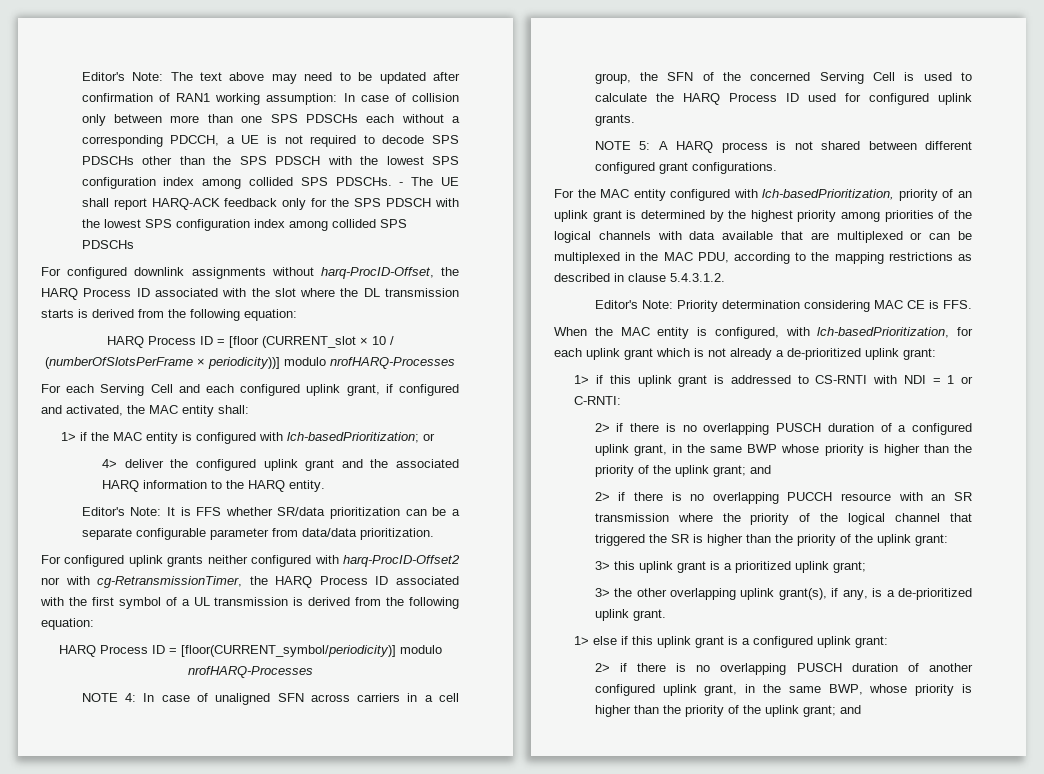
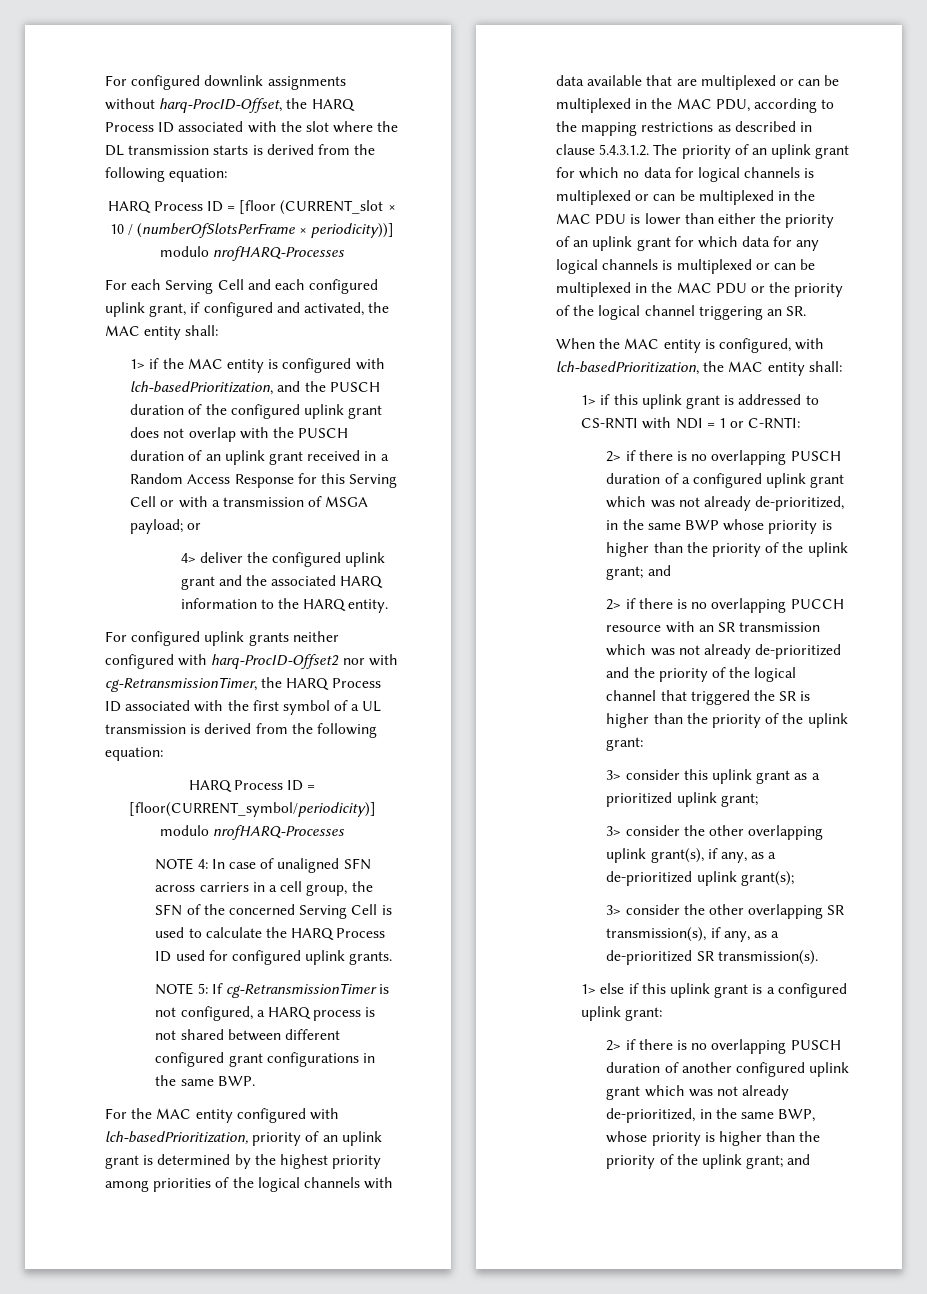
- Editor's Note: The text above may need to be updated after confirmation of RAN1 working assumption: In case of collision only between more than one SPS PDSCHs each without a corresponding PDCCH, a UE is not required to decode SPS PDSCHs other than the SPS PDSCH with the lowest SPS configuration index among collided SPS PDSCHs. - The UE shall report HARQ-ACK feedback only for the SPS PDSCH with the lowest SPS configuration index among collided SPS PDSCHs
- 1> if the MAC entity is configured with lch-basedPrioritization; or
+ 1> if the MAC entity is configured with lch-basedPrioritization, and the PUSCH duration of the configured uplink grant does not overlap with the PUSCH duration of an uplink grant received in a Random Access Response for this Serving Cell or with a transmission of MSGA payload; or
- Editor's Note: It is FFS whether SR/data prioritization can be a separate configurable parameter from data/data prioritization.
- NOTE 5: A HARQ process is not shared between different configured grant configurations.
+ NOTE 5: If cg-RetransmissionTimer is not configured, a HARQ process is not shared between different configured grant configurations in the same BWP.
- For the MAC entity configured with lch-basedPrioritization, priority of an uplink grant is determined by the highest priority among priorities of the logical channels with data available that are multiplexed or can be multiplexed in the MAC PDU, according to the mapping restrictions as described in clause 5.4.3.1.2.
- Editor's Note: Priority determination considering MAC CE is FFS.
+ For the MAC entity configured with lch-basedPrioritization, priority of an uplink grant is determined by the highest priority among priorities of the logical channels with data available that are multiplexed or can be multiplexed in the MAC PDU, according to the mapping restrictions as described in clause 5.4.3.1.2. The priority of an uplink grant for which no data for logical channels is multiplexed or can be multiplexed in the MAC PDU is lower than either the priority of an uplink grant for which data for any logical channels is multiplexed or can be multiplexed in the MAC PDU or the priority of the logical channel triggering an SR.
- When the MAC entity is configured, with lch-basedPrioritization, for each uplink grant which is not already a de-prioritized uplink grant:
+ When the MAC entity is configured, with lch-basedPrioritization, the MAC entity shall:
- 2> if there is no overlapping PUSCH duration of a configured uplink grant, in the same BWP whose priority is higher than the priority of the uplink grant; and
+ 2> if there is no overlapping PUSCH duration of a configured uplink grant which was not already de-prioritized, in the same BWP whose priority is higher than the priority of the uplink grant; and
- 2> if there is no overlapping PUCCH resource with an SR transmission where the priority of the logical channel that triggered the SR is higher than the priority of the uplink grant:
+ 2> if there is no overlapping PUCCH resource with an SR transmission which was not already de-prioritized and the priority of the logical channel that triggered the SR is higher than the priority of the uplink grant:
- 3> this uplink grant is a prioritized uplink grant;
+ 3> consider this uplink grant as a prioritized uplink grant;
- 3> the other overlapping uplink grant(s), if any, is a de-prioritized uplink grant.
+ 3> consider the other overlapping uplink grant(s), if any, as a de-prioritized uplink grant(s);
+ 3> consider the other overlapping SR transmission(s), if any, as a de-prioritized SR transmission(s).
- 2> if there is no overlapping PUSCH duration of another configured uplink grant, in the same BWP, whose priority is higher than the priority of the uplink grant; and
+ 2> if there is no overlapping PUSCH duration of another configured uplink grant which was not already de-prioritized, in the same BWP, whose priority is higher than the priority of the uplink grant; and

